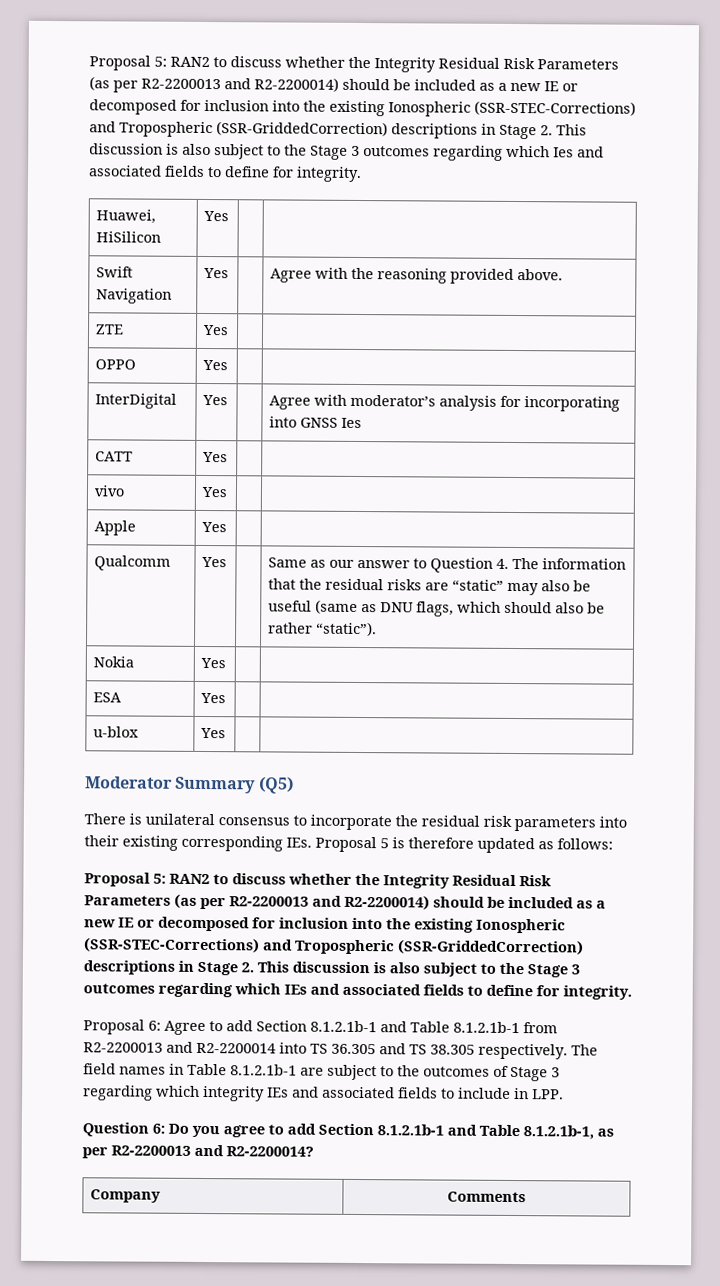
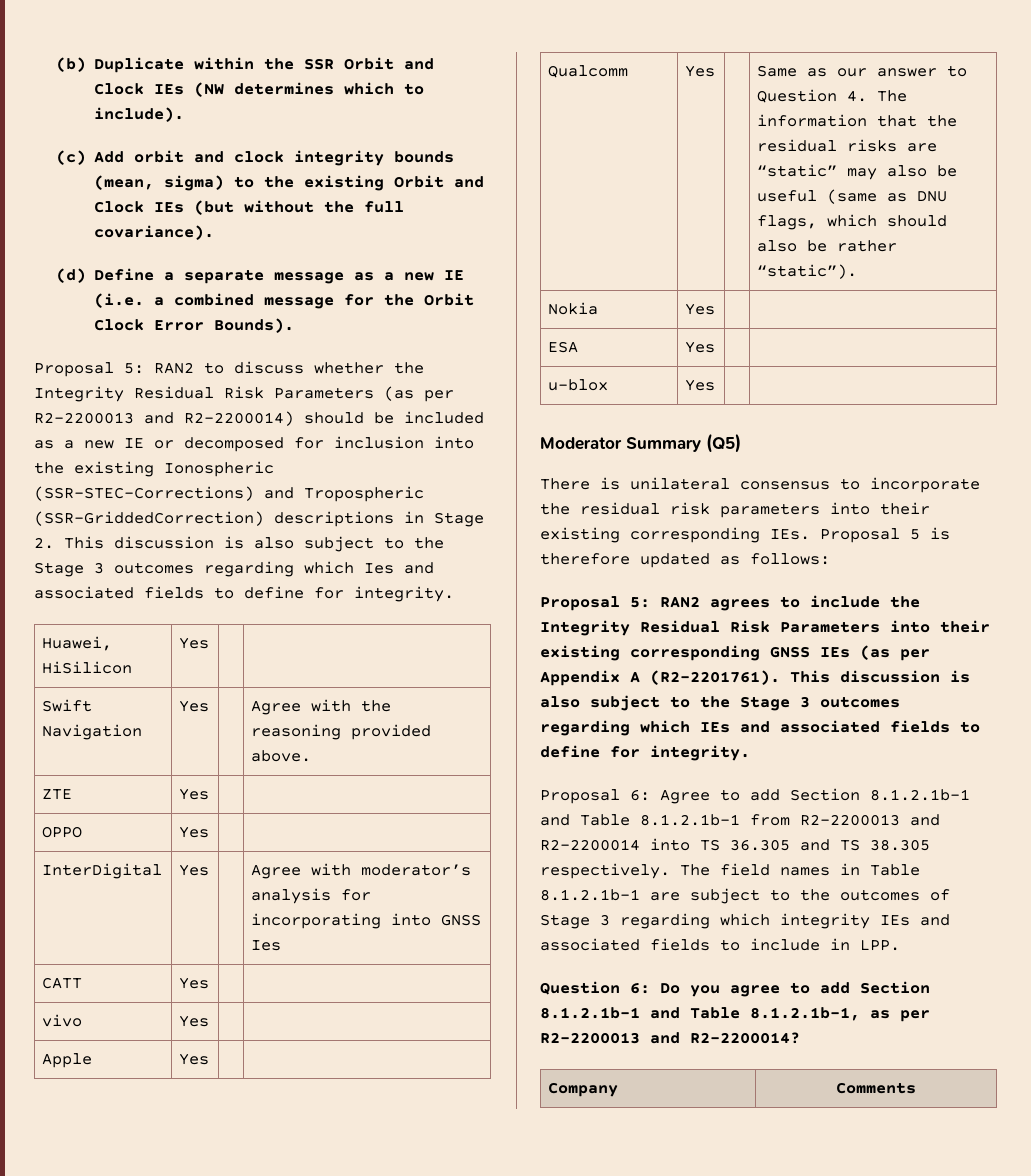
+ (b) Duplicate within the SSR Orbit and Clock IEs (NW determines which to include).
+ (c) Add orbit and clock integrity bounds (mean, sigma) to the existing Orbit and Clock IEs (but without the full covariance).
+ (d) Define a separate message as a new IE (i.e. a combined message for the Orbit Clock Error Bounds).
- Proposal 5: RAN2 to discuss whether the Integrity Residual Risk Parameters (as per R2-2200013 and R2-2200014) should be included as a new IE or decomposed for inclusion into the existing Ionospheric (SSR-STEC-Corrections) and Tropospheric (SSR-GriddedCorrection) descriptions in Stage 2. This discussion is also subject to the Stage 3 outcomes regarding which IEs and associated fields to define for integrity.
+ Proposal 5: RAN2 agrees to include the Integrity Residual Risk Parameters into their existing corresponding GNSS IEs (as per Appendix A (R2-2201761). This discussion is also subject to the Stage 3 outcomes regarding which IEs and associated fields to define for integrity.

